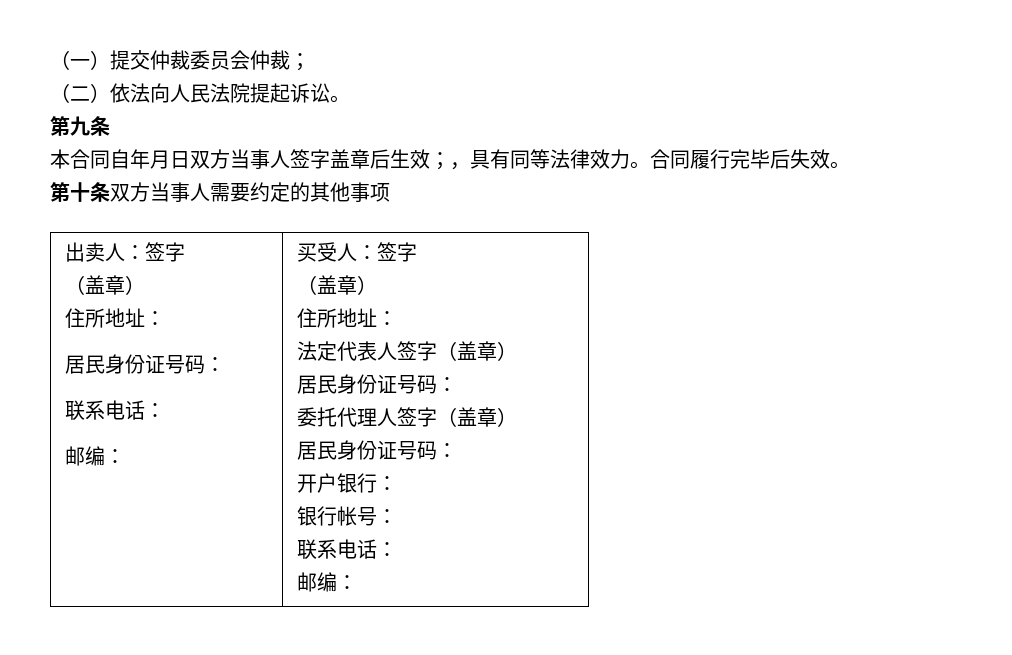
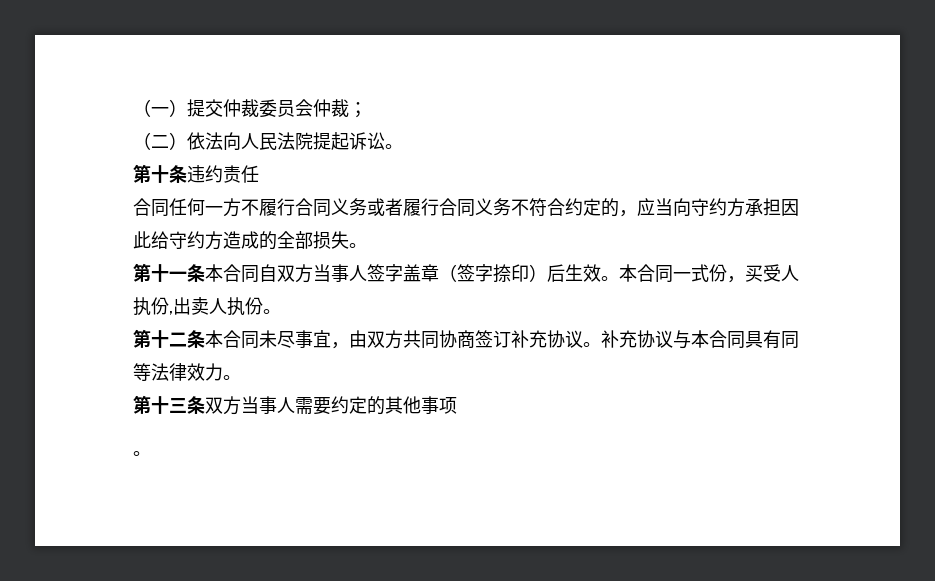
- 第九条
- 本合同自年月日双方当事人签字盖章后生效；，具有同等法律效力。合同履行完毕后失效。
- 第十条双方当事人需要约定的其他事项
- 出卖人：签字
- （盖章）
- 住所地址：
- 居民身份证号码：
- 联系电话：
- 邮编： | 买受人：签字
- （盖章）
- 住所地址：
- 法定代表人签字（盖章）
- 居民身份证号码：
- 委托代理人签字（盖章）
- 居民身份证号码：
- 开户银行：
- 银行帐号：
- 联系电话：
- 邮编：
+ 第十条违约责任
+ 合同任何一方不履行合同义务或者履行合同义务不符合约定的，应当向守约方承担因此给守约方造成的全部损失。
+ 第十一条本合同自双方当事人签字盖章（签字捺印）后生效。本合同一式份，买受人执份,出卖人执份。
+ 第十二条本合同未尽事宜，由双方共同协商签订补充协议。补充协议与本合同具有同等法律效力。
+ 第十三条双方当事人需要约定的其他事项
+ 。

